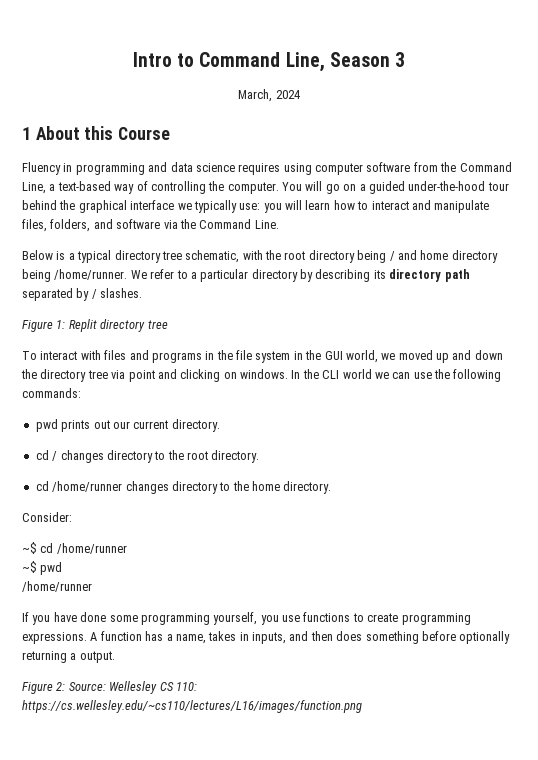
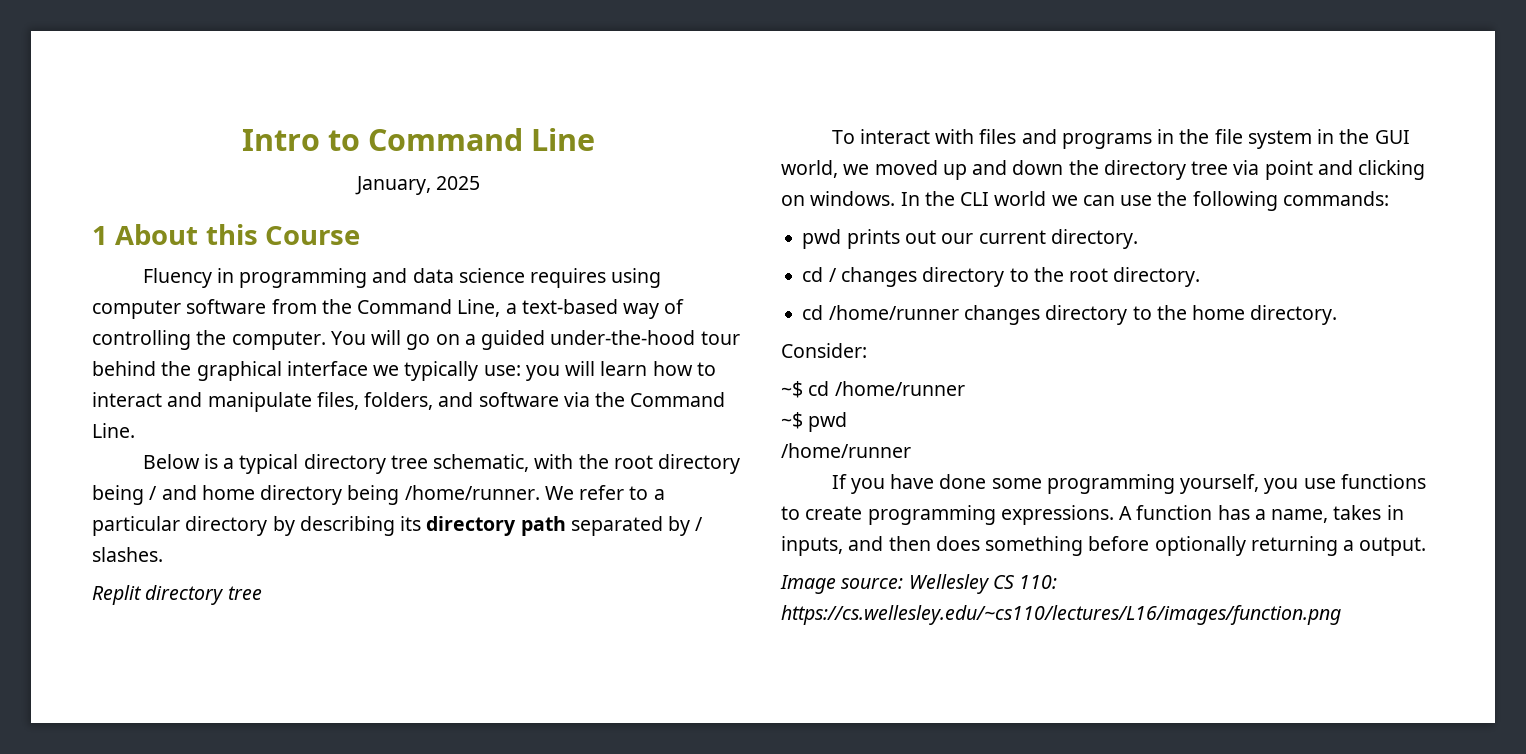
- Intro to Command Line, Season 3
- March, 2024
+ Intro to Command Line
+ January, 2025
- Figure 1: Replit directory tree
+ Replit directory tree
- Figure 2: Source: Wellesley CS 110: https://cs.wellesley.edu/~cs110/lectures/L16/images/function.png
+ Image source: Wellesley CS 110: https://cs.wellesley.edu/~cs110/lectures/L16/images/function.png

